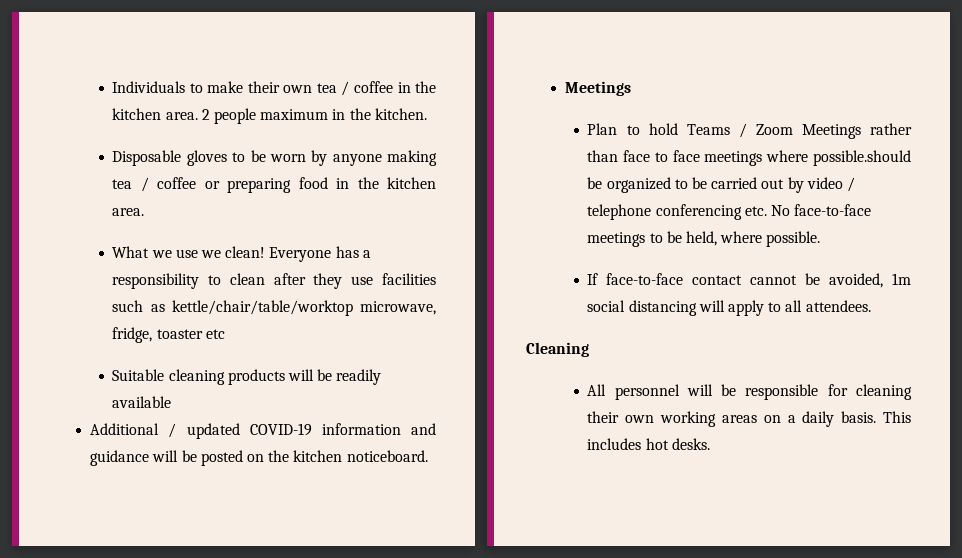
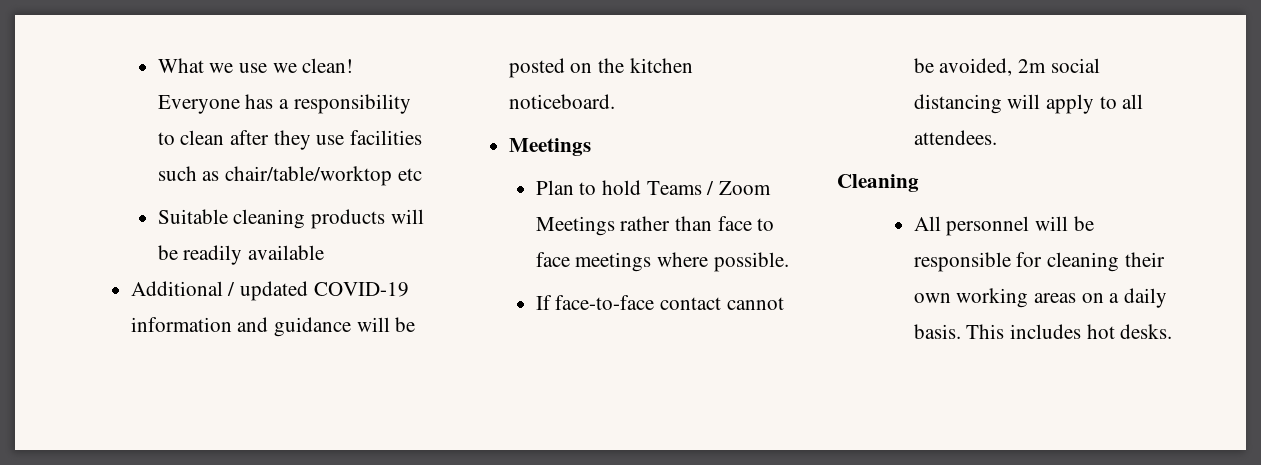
- Individuals to make their own tea / coffee in the kitchen area. 2 people maximum in the kitchen.
- Disposable gloves to be worn by anyone making tea / coffee or preparing food in the kitchen area.
- Everyone has a responsibility to clean after they use facilities such as kettle/chair/table/worktop microwave, fridge, toaster etc
+ Everyone has a responsibility to clean after they use facilities such as chair/table/worktop etc
- Plan to hold Teams / Zoom Meetings rather than face to face meetings where possible.should be organized to be carried out by video / telephone conferencing etc. No face-to-face meetings to be held, where possible.
+ Plan to hold Teams / Zoom Meetings rather than face to face meetings where possible.
- If face-to-face contact cannot be avoided, 1m social distancing will apply to all attendees.
+ If face-to-face contact cannot be avoided, 2m social distancing will apply to all attendees.

